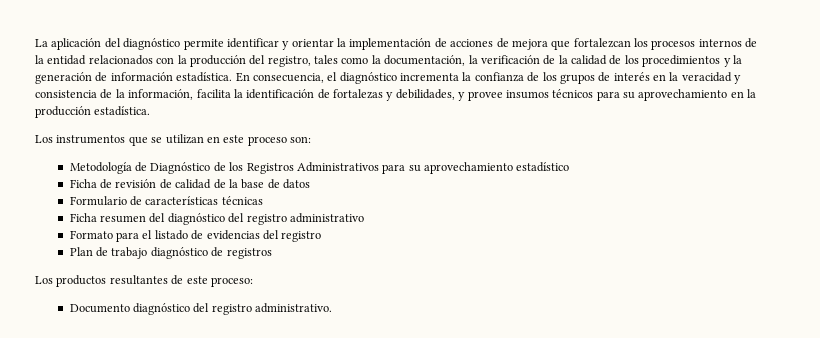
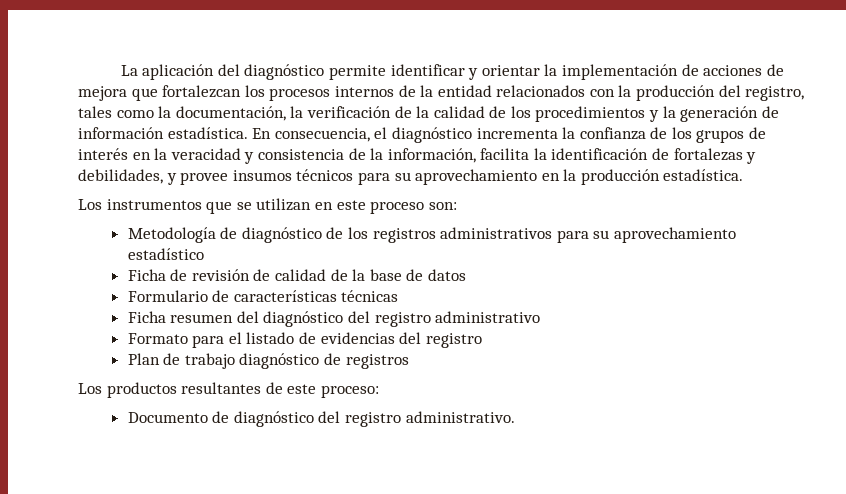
- Metodología de Diagnóstico de los Registros Administrativos para su aprovechamiento estadístico
+ Metodología de diagnóstico de los registros administrativos para su aprovechamiento estadístico
- Documento diagnóstico del registro administrativo.
+ Documento de diagnóstico del registro administrativo.

